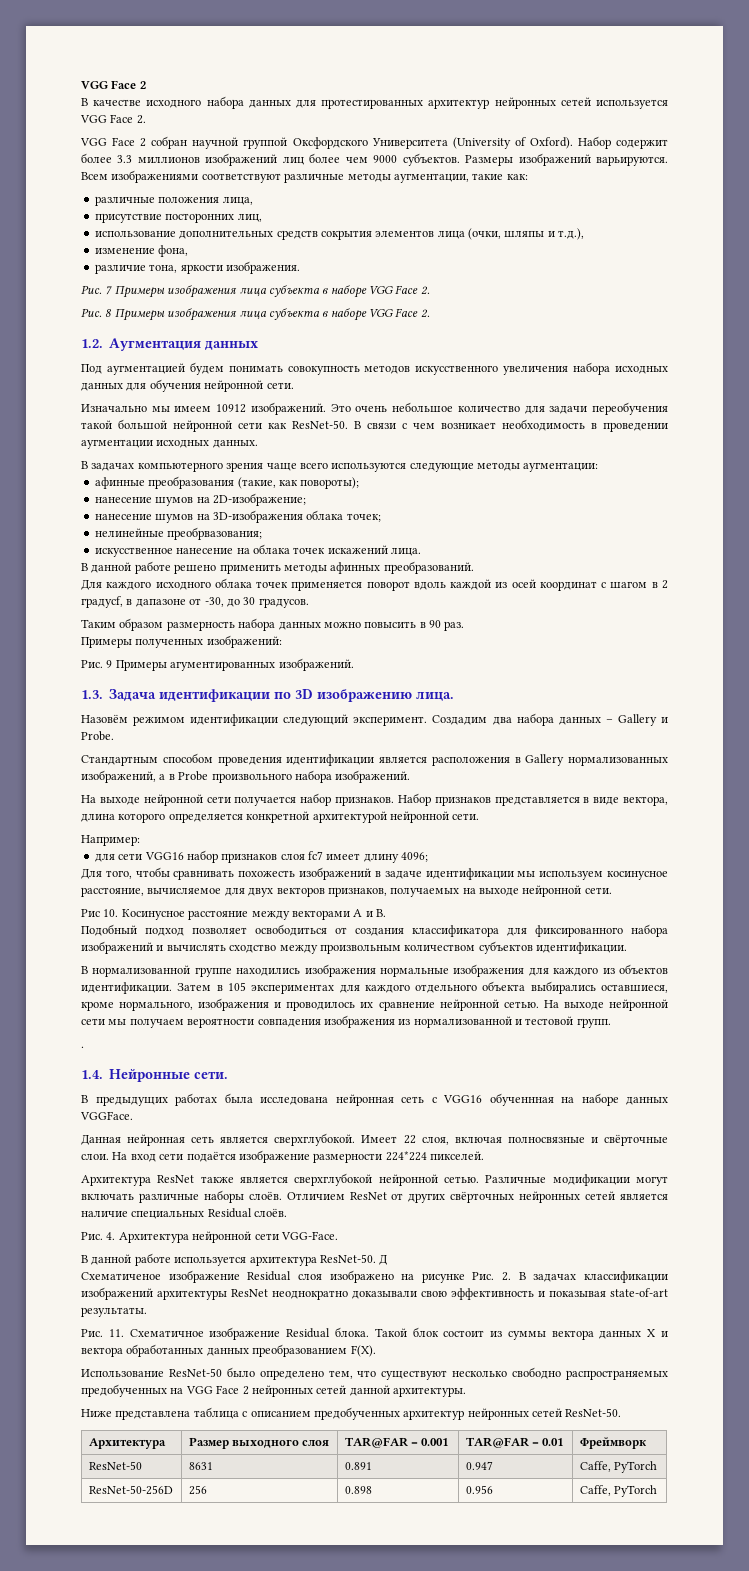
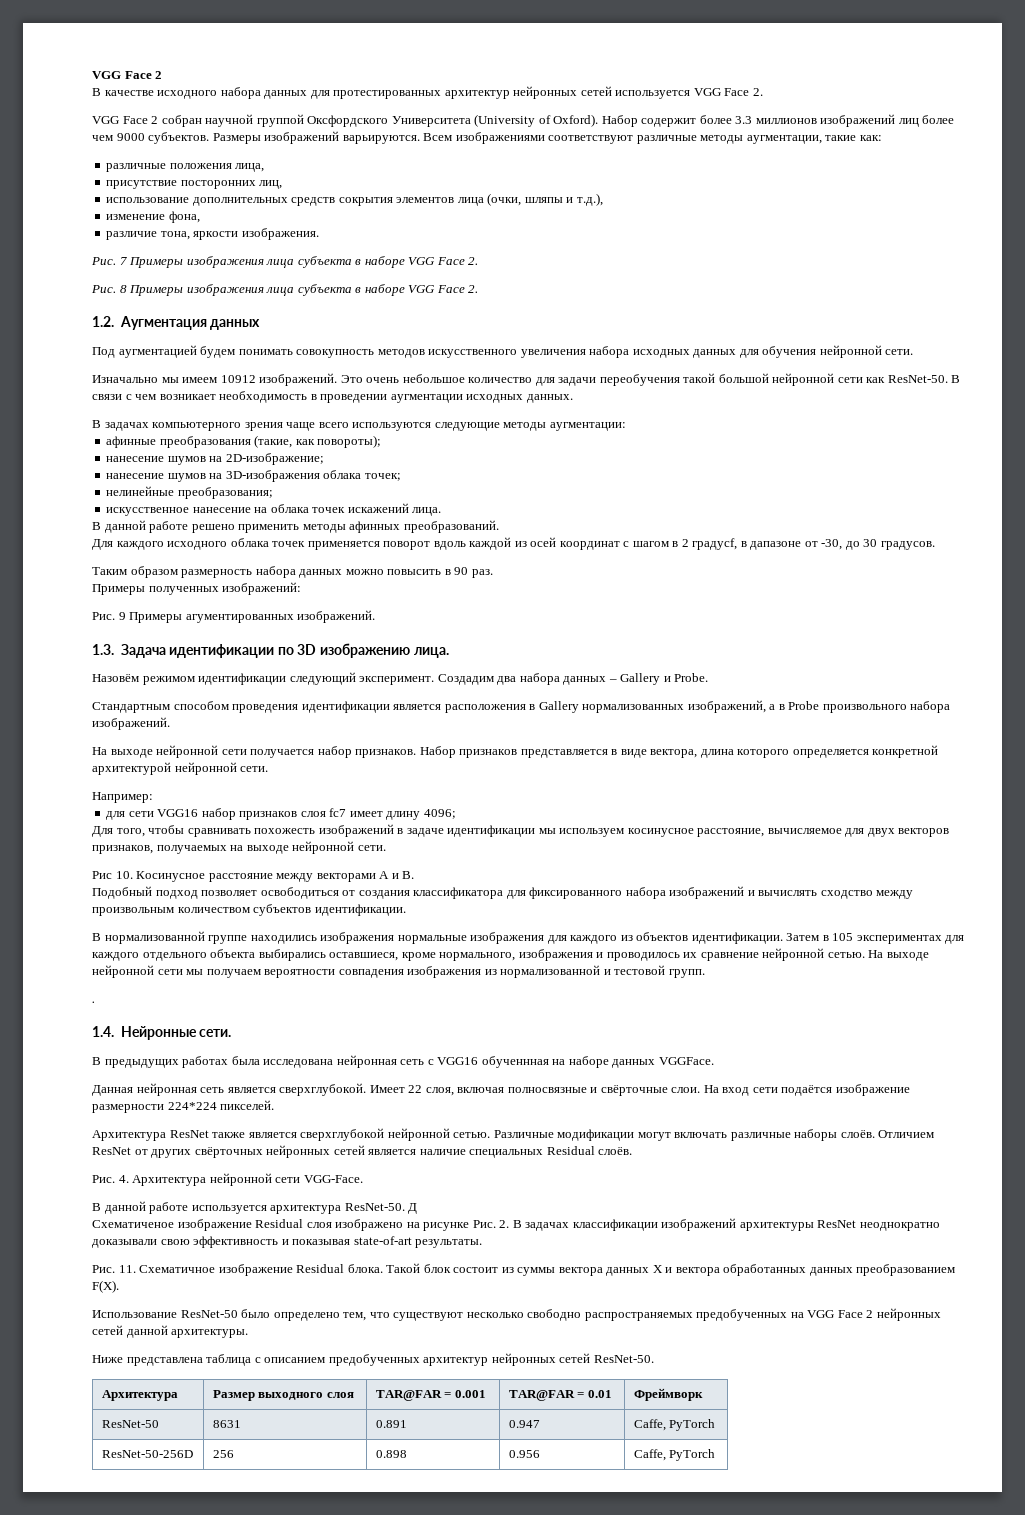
- нелинейные преобрвазования;
+ нелинейные преобразования;

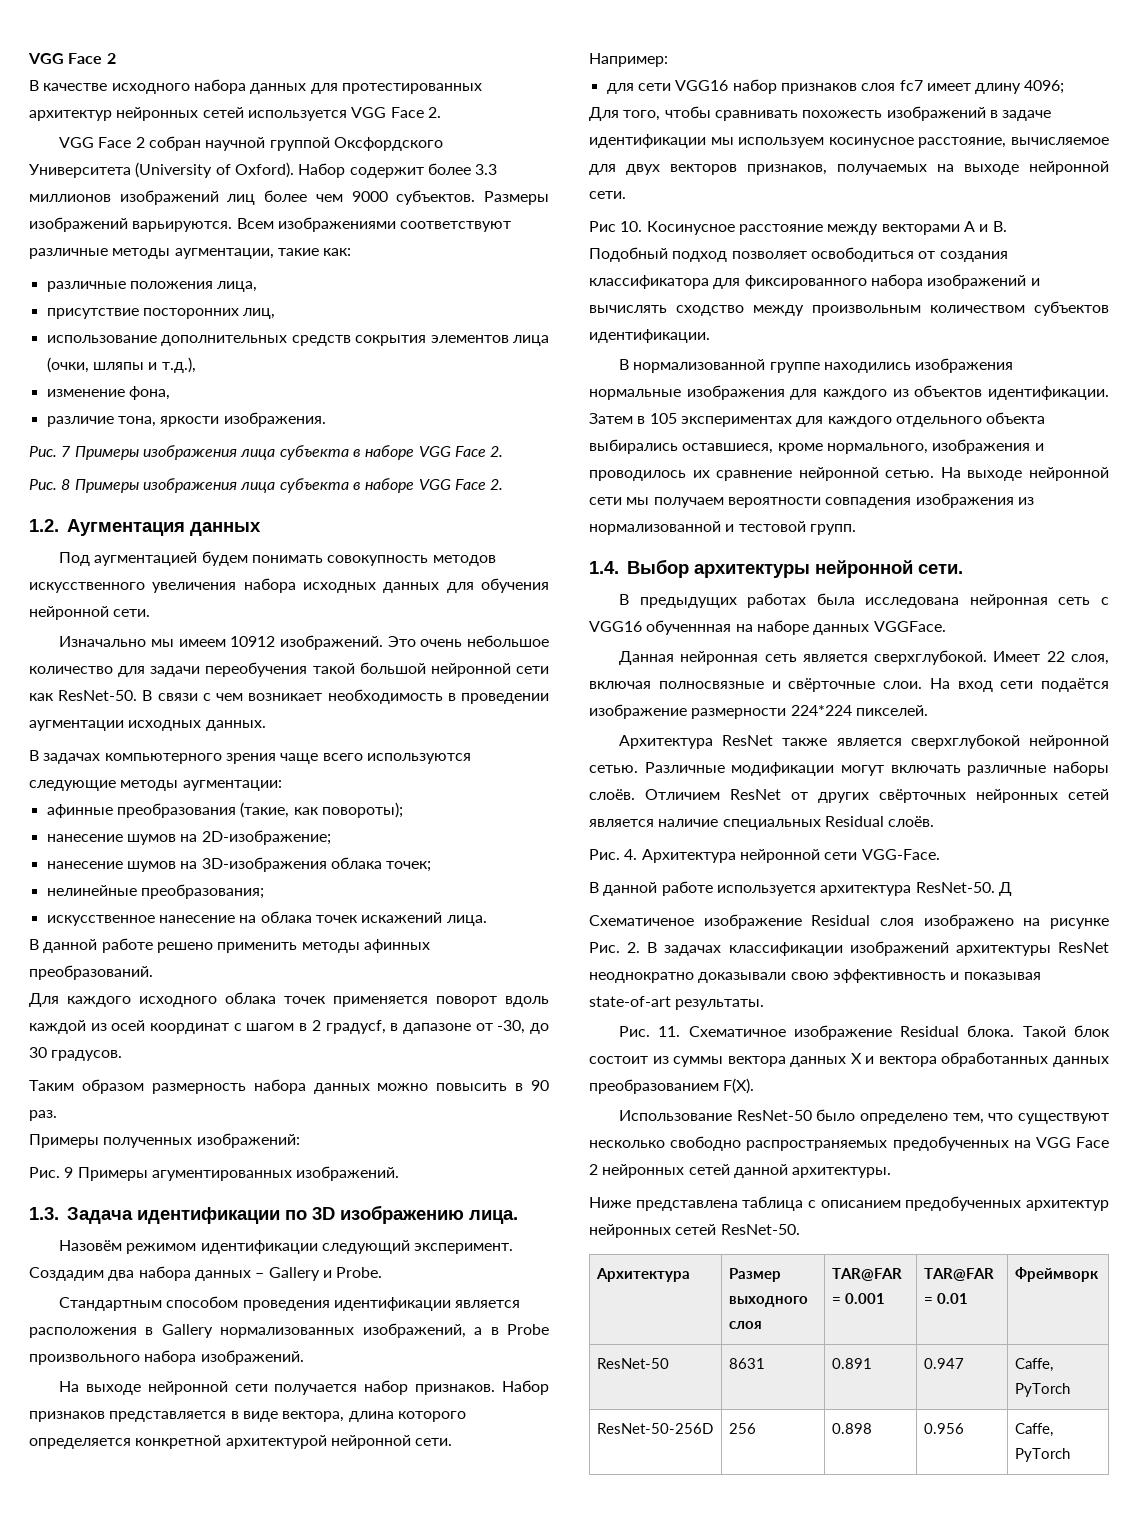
- .
- 1.4. Нейронные сети.
+ 1.4. Выбор архитектуры нейронной сети.

